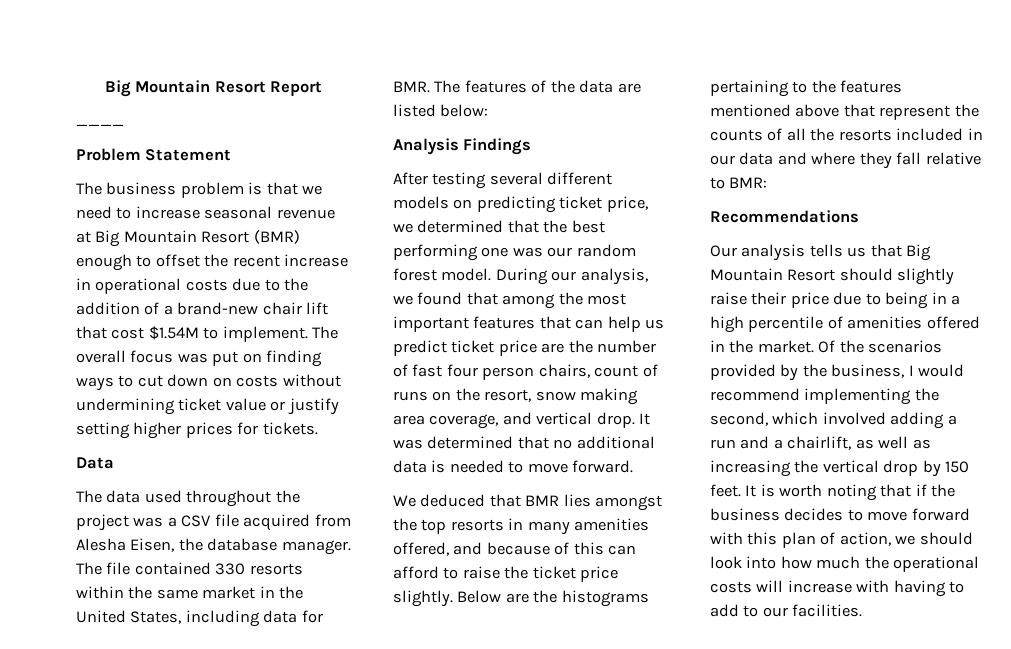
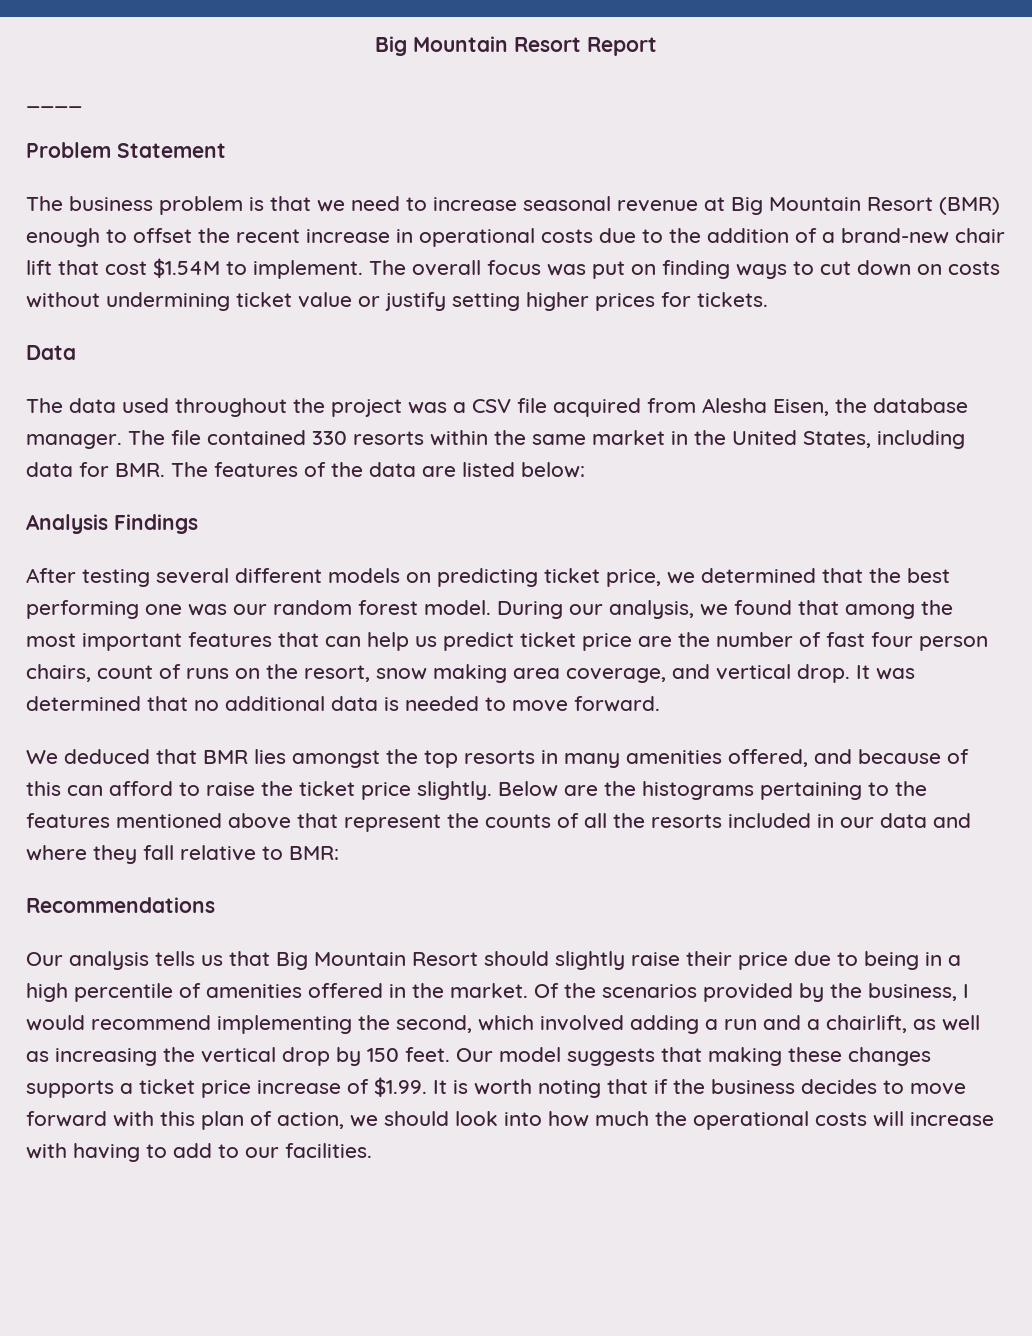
- It is worth noting that if the business decides to move forward with this plan of action, we should look into how much the operational costs will increase with having to add to our facilities.
+ Our model suggests that making these changes supports a ticket price increase of $1.99. It is worth noting that if the business decides to move forward with this plan of action, we should look into how much the operational costs will increase with having to add to our facilities.

